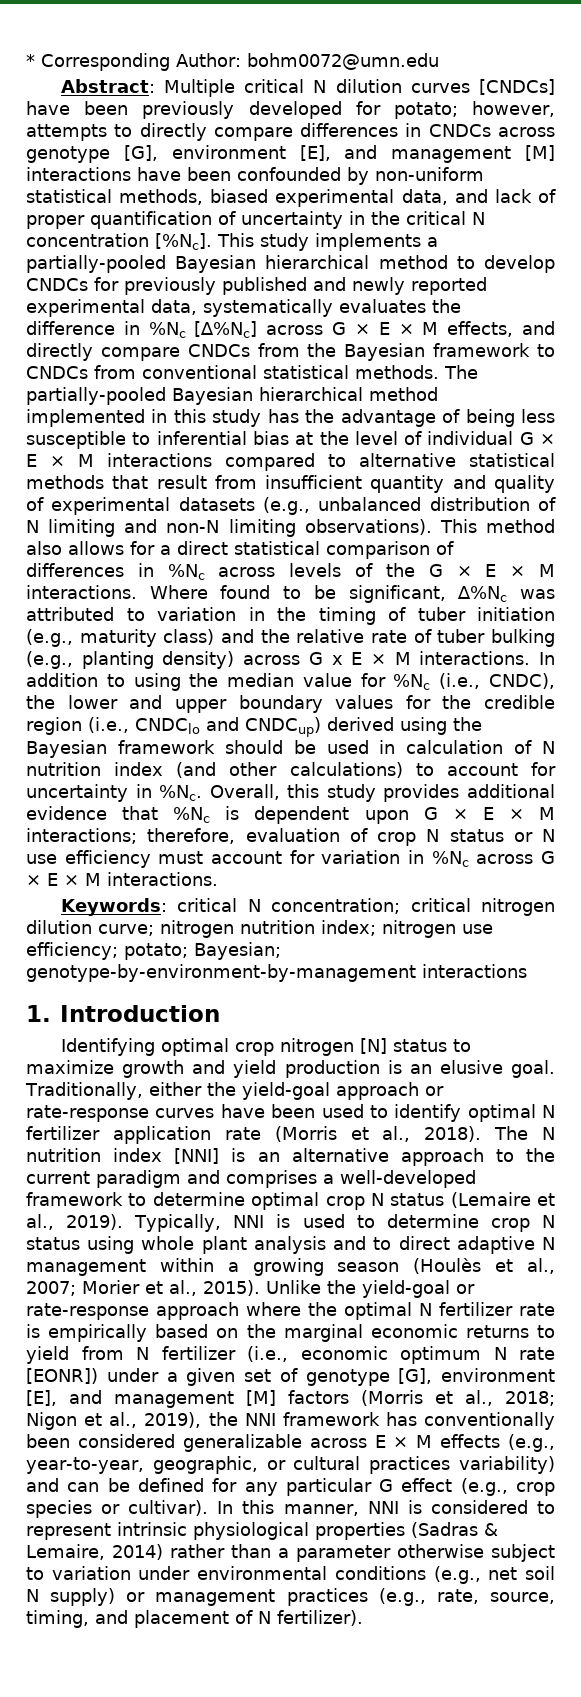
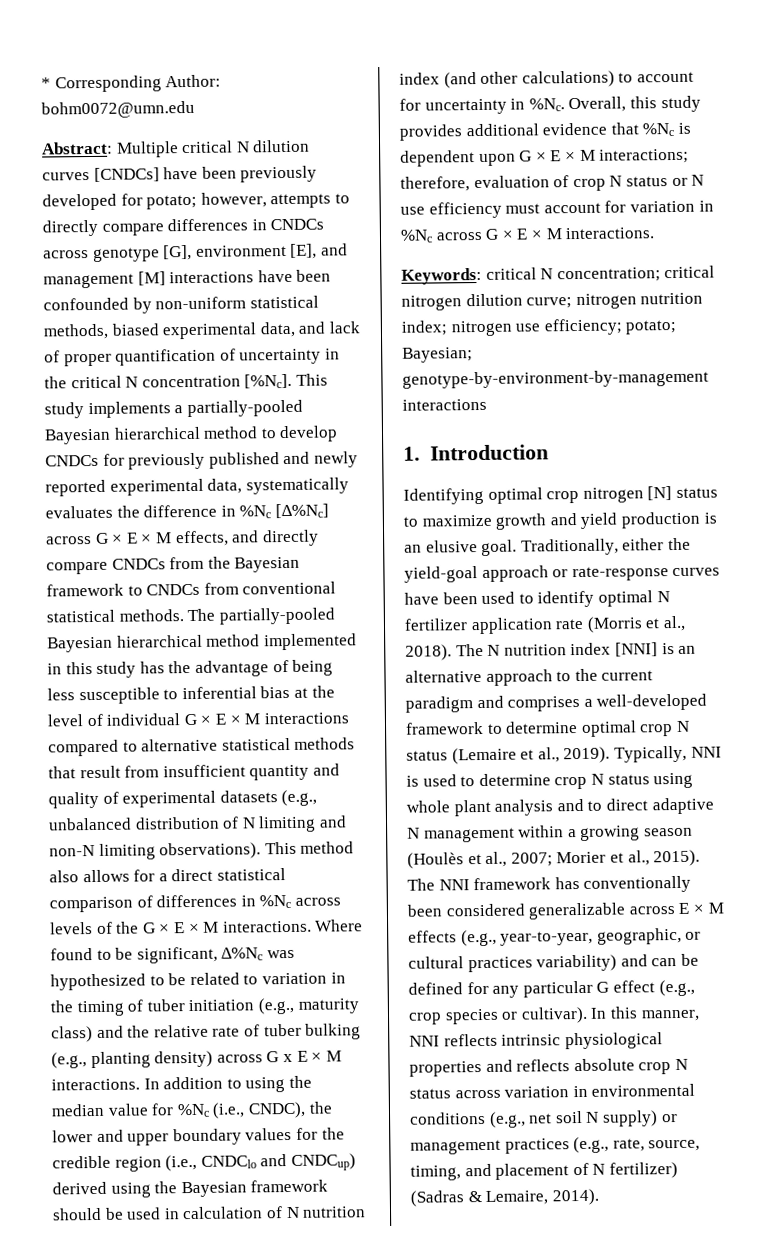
- Where found to be significant, ∆%Nc was attributed to variation in the timing of tuber initiation (e.g., maturity class) and the relative rate of tuber bulking (e.g., planting density) across G x E × M interactions.
+ Where found to be significant, ∆%Nc was hypothesized to be related to variation in the timing of tuber initiation (e.g., maturity class) and the relative rate of tuber bulking (e.g., planting density) across G x E × M interactions.
- Unlike the yield-goal or rate-response approach where the optimal N fertilizer rate is empirically based on the marginal economic returns to yield from N fertilizer (i.e., economic optimum N rate [EONR]) under a given set of genotype [G], environment [E], and management [M] factors (Morris et al., 2018; Nigon et al., 2019), the NNI framework has conventionally been considered generalizable across E × M effects (e.g., year-to-year, geographic, or cultural practices variability) and can be defined for any particular G effect (e.g., crop species or cultivar).
+ The NNI framework has conventionally been considered generalizable across E × M effects (e.g., year-to-year, geographic, or cultural practices variability) and can be defined for any particular G effect (e.g., crop species or cultivar).
- In this manner, NNI is considered to represent intrinsic physiological properties (Sadras & Lemaire, 2014) rather than a parameter otherwise subject to variation under environmental conditions (e.g., net soil N supply) or management practices (e.g., rate, source, timing, and placement of N fertilizer).
+ In this manner, NNI reflects intrinsic physiological properties and reflects absolute crop N status across variation in environmental conditions (e.g., net soil N supply) or management practices (e.g., rate, source, timing, and placement of N fertilizer) (Sadras & Lemaire, 2014).

